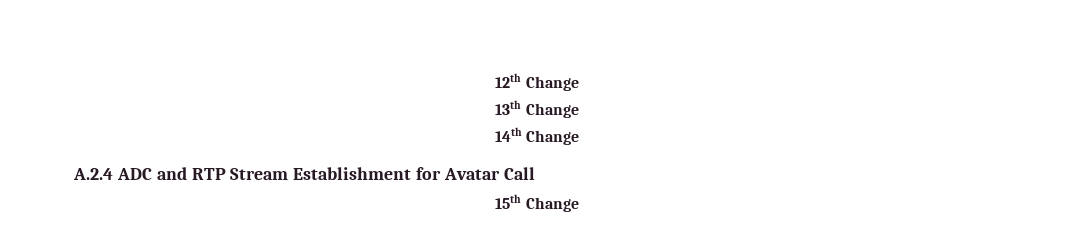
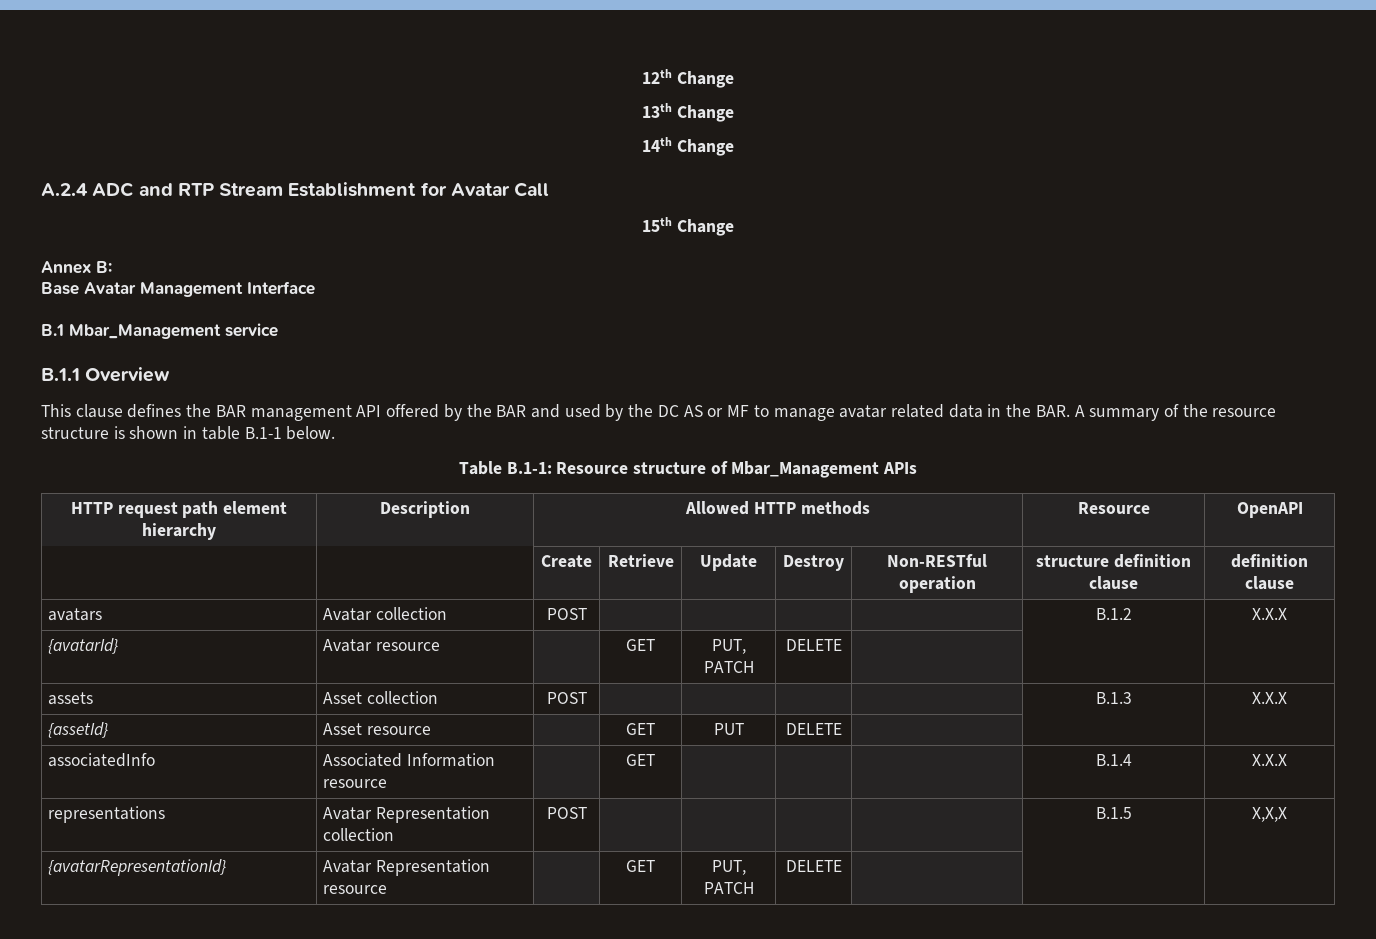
+ Annex B:
+ Base Avatar Management Interface
+ B.1 Mbar_Management service
+ B.1.1 Overview
+ This clause defines the BAR management API offered by the BAR and used by the DC AS or MF to manage avatar related data in the BAR. A summary of the resource structure is shown in table B.1-1 below.
+ Table B.1-1: Resource structure of Mbar_Management APIs
+ HTTP request path element hierarchy | Description | Allowed HTTP methods | Resource | OpenAPI
+ | | Create | Retrieve | Update | Destroy | Non-RESTful operation | structure definition clause | definition clause
+ avatars | Avatar collection | POST | | | | | B.1.2 | X.X.X
+ {avatarId} | Avatar resource | | GET | PUT, PATCH | DELETE | | |
+ assets | Asset collection | POST | | | | | B.1.3 | X.X.X
+ {assetId} | Asset resource | | GET | PUT | DELETE | | |
+ associatedInfo | Associated Information resource | | GET | | | | B.1.4 | X.X.X
+ representations | Avatar Representation collection | POST | | | | | B.1.5 | X,X,X
+ {avatarRepresentationId} | Avatar Representation resource | | GET | PUT, PATCH | DELETE | | |

